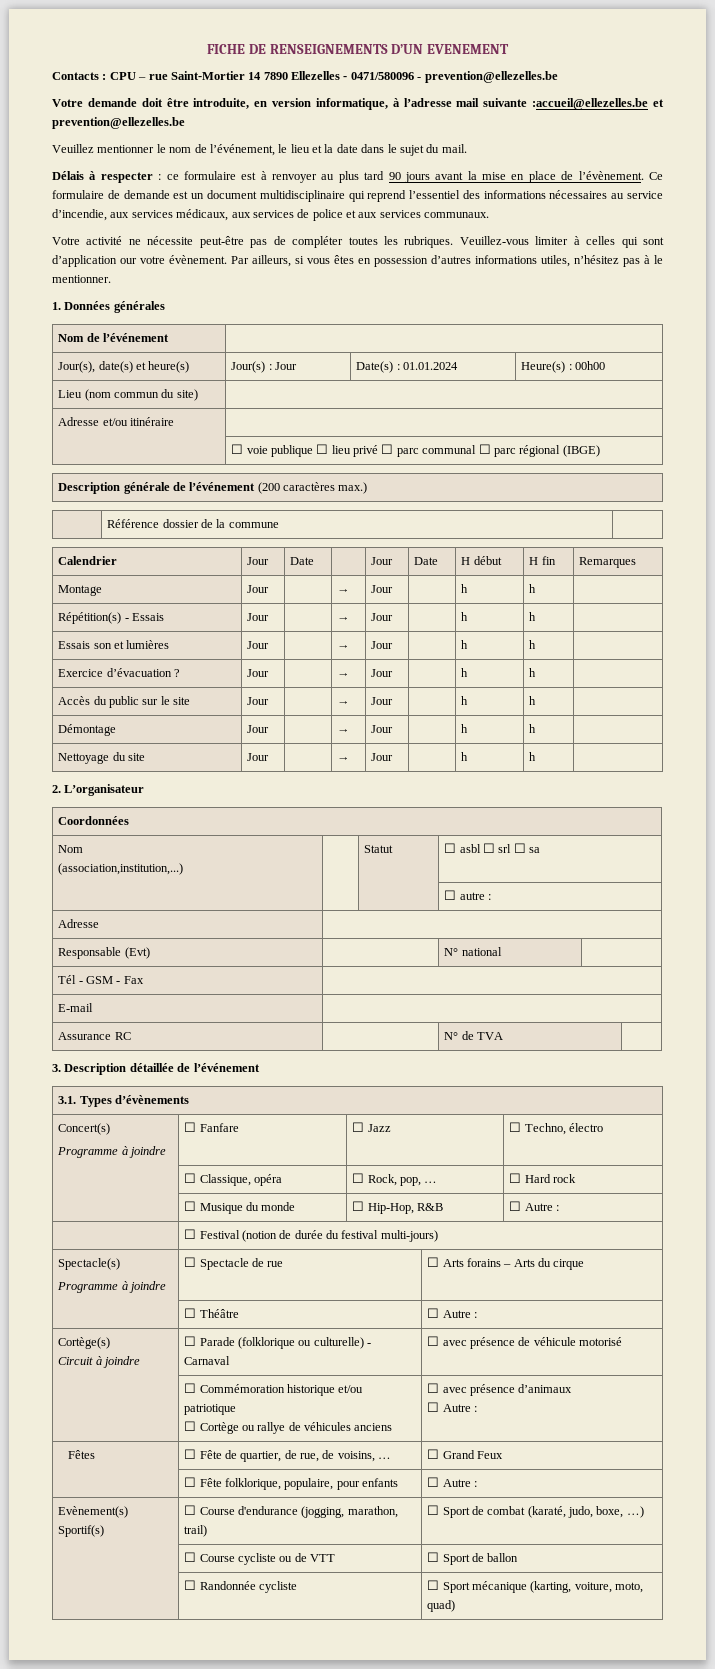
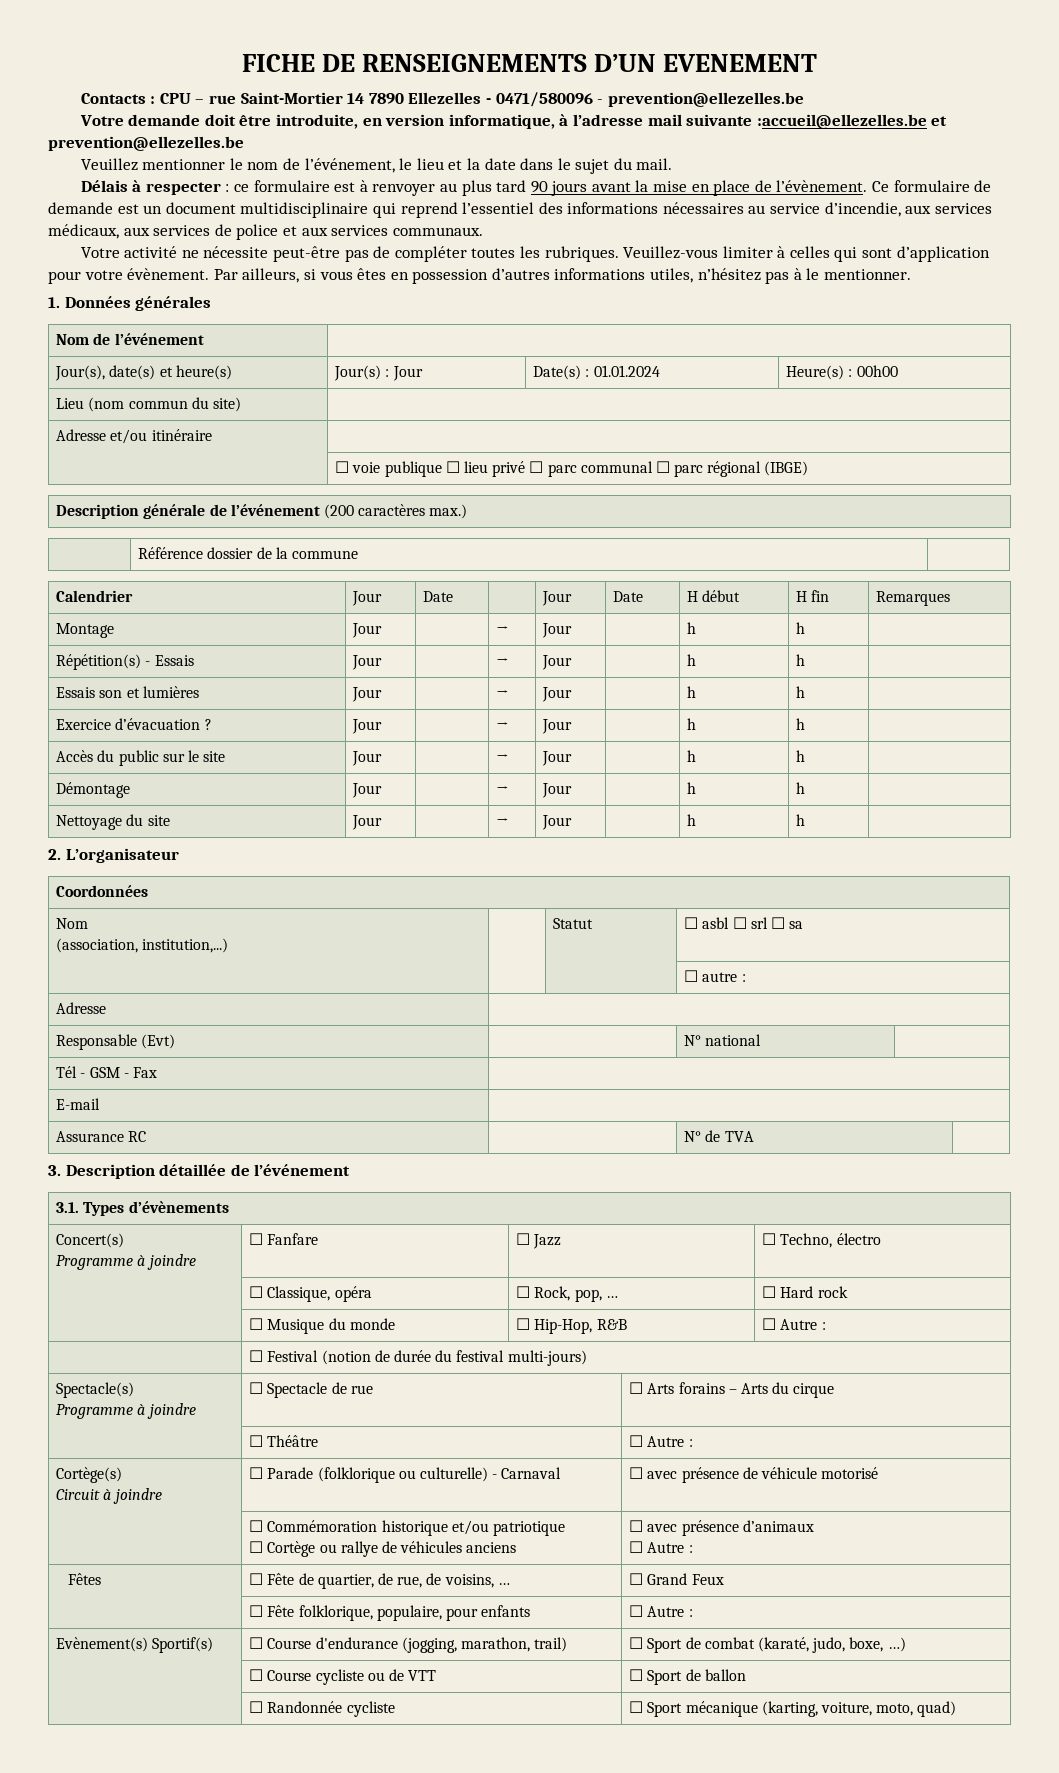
- Veuillez-vous limiter à celles qui sont d’application our votre évènement.
+ Veuillez-vous limiter à celles qui sont d’application pour votre évènement.
  Coordonnées
  Nom
- (association,institution,...) | | Statut | ☐ asbl ☐ srl ☐ sa
+ (association, institution,...) | | Statut | ☐ asbl ☐ srl ☐ sa

